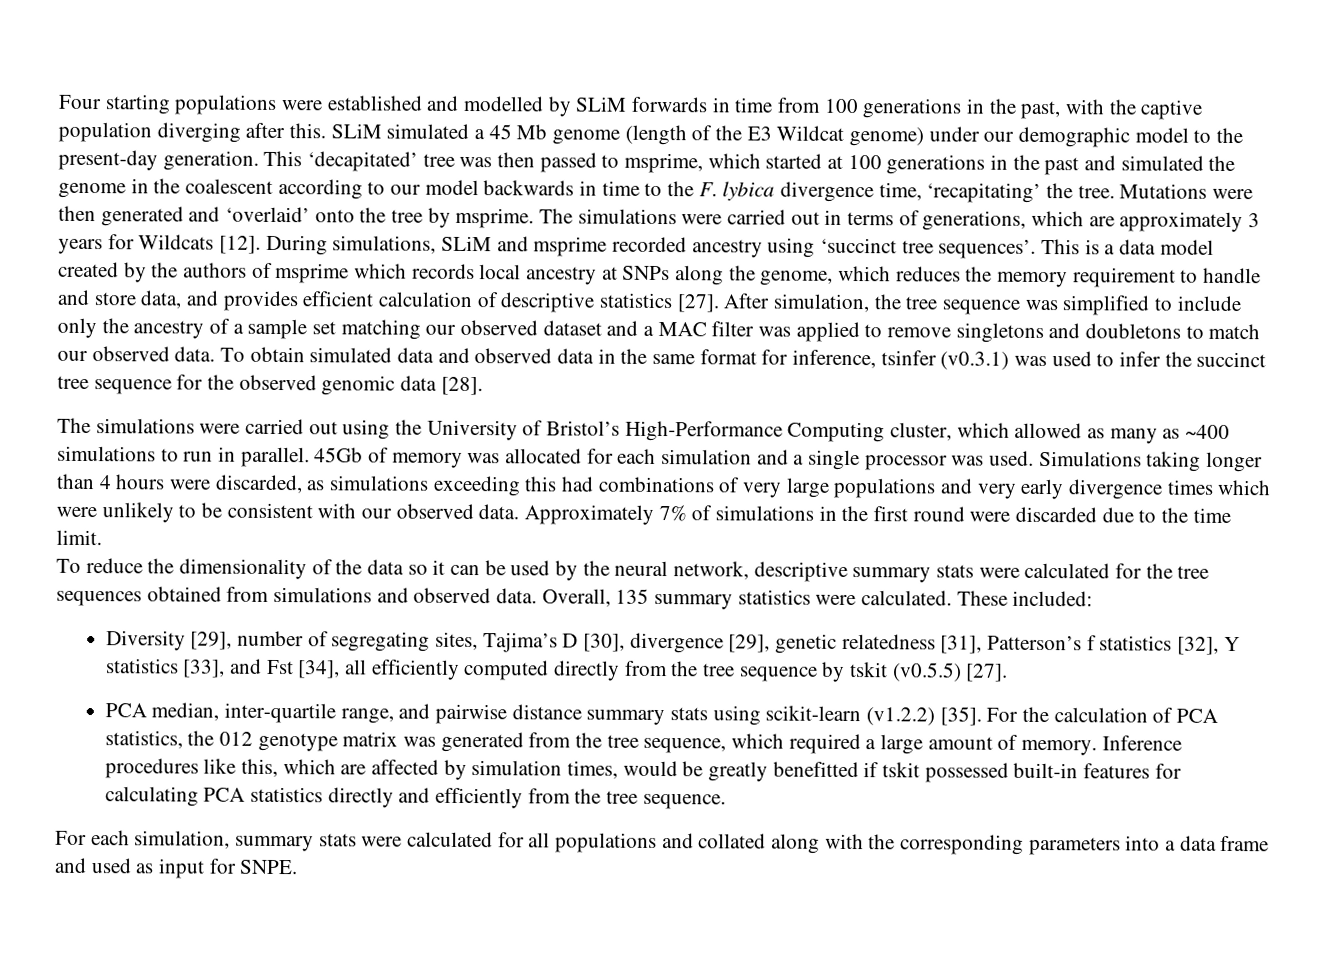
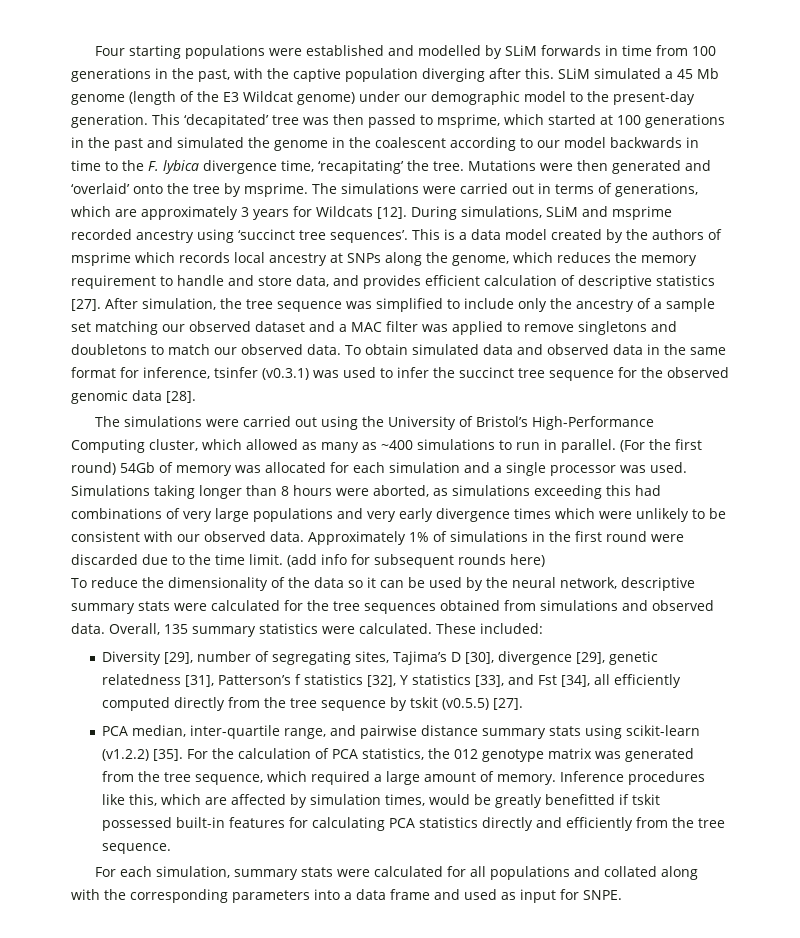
- 45Gb of memory was allocated for each simulation and a single processor was used.
+ (For the first round) 54Gb of memory was allocated for each simulation and a single processor was used.
- Simulations taking longer than 4 hours were discarded, as simulations exceeding this had combinations of very large populations and very early divergence times which were unlikely to be consistent with our observed data.
+ Simulations taking longer than 8 hours were aborted, as simulations exceeding this had combinations of very large populations and very early divergence times which were unlikely to be consistent with our observed data.
- Approximately 7% of simulations in the first round were discarded due to the time limit.
+ Approximately 1% of simulations in the first round were discarded due to the time limit. (add info for subsequent rounds here)

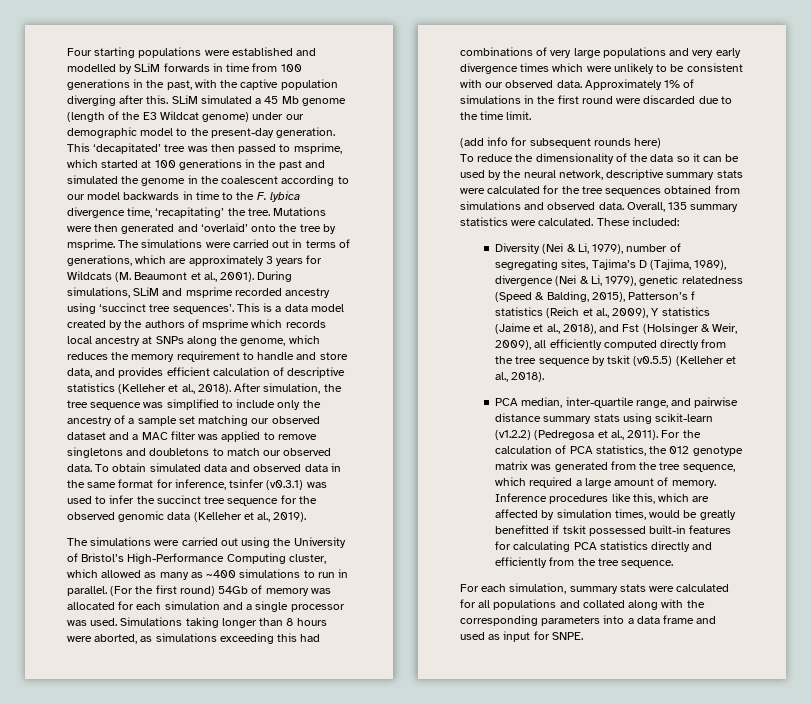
- The simulations were carried out in terms of generations, which are approximately 3 years for Wildcats [12].
+ The simulations were carried out in terms of generations, which are approximately 3 years for Wildcats (M. Beaumont et al., 2001).
- This is a data model created by the authors of msprime which records local ancestry at SNPs along the genome, which reduces the memory requirement to handle and store data, and provides efficient calculation of descriptive statistics [27].
+ This is a data model created by the authors of msprime which records local ancestry at SNPs along the genome, which reduces the memory requirement to handle and store data, and provides efficient calculation of descriptive statistics (Kelleher et al., 2018).
- To obtain simulated data and observed data in the same format for inference, tsinfer (v0.3.1) was used to infer the succinct tree sequence for the observed genomic data [28].
+ To obtain simulated data and observed data in the same format for inference, tsinfer (v0.3.1) was used to infer the succinct tree sequence for the observed genomic data (Kelleher et al., 2019).
- Approximately 1% of simulations in the first round were discarded due to the time limit. (add info for subsequent rounds here)
+ Approximately 1% of simulations in the first round were discarded due to the time limit.
+ (add info for subsequent rounds here)
- Diversity [29], number of segregating sites, Tajima’s D [30], divergence [29], genetic relatedness [31], Patterson’s f statistics [32], Y statistics [33], and Fst [34], all efficiently computed directly from the tree sequence by tskit (v0.5.5) [27].
+ Diversity (Nei & Li, 1979), number of segregating sites, Tajima’s D (Tajima, 1989), divergence (Nei & Li, 1979), genetic relatedness (Speed & Balding, 2015), Patterson’s f statistics (Reich et al., 2009), Y statistics (Jaime et al., 2018), and Fst (Holsinger & Weir, 2009), all efficiently computed directly from the tree sequence by tskit (v0.5.5) (Kelleher et al., 2018).
- PCA median, inter-quartile range, and pairwise distance summary stats using scikit-learn (v1.2.2) [35].
+ PCA median, inter-quartile range, and pairwise distance summary stats using scikit-learn (v1.2.2) (Pedregosa et al., 2011).

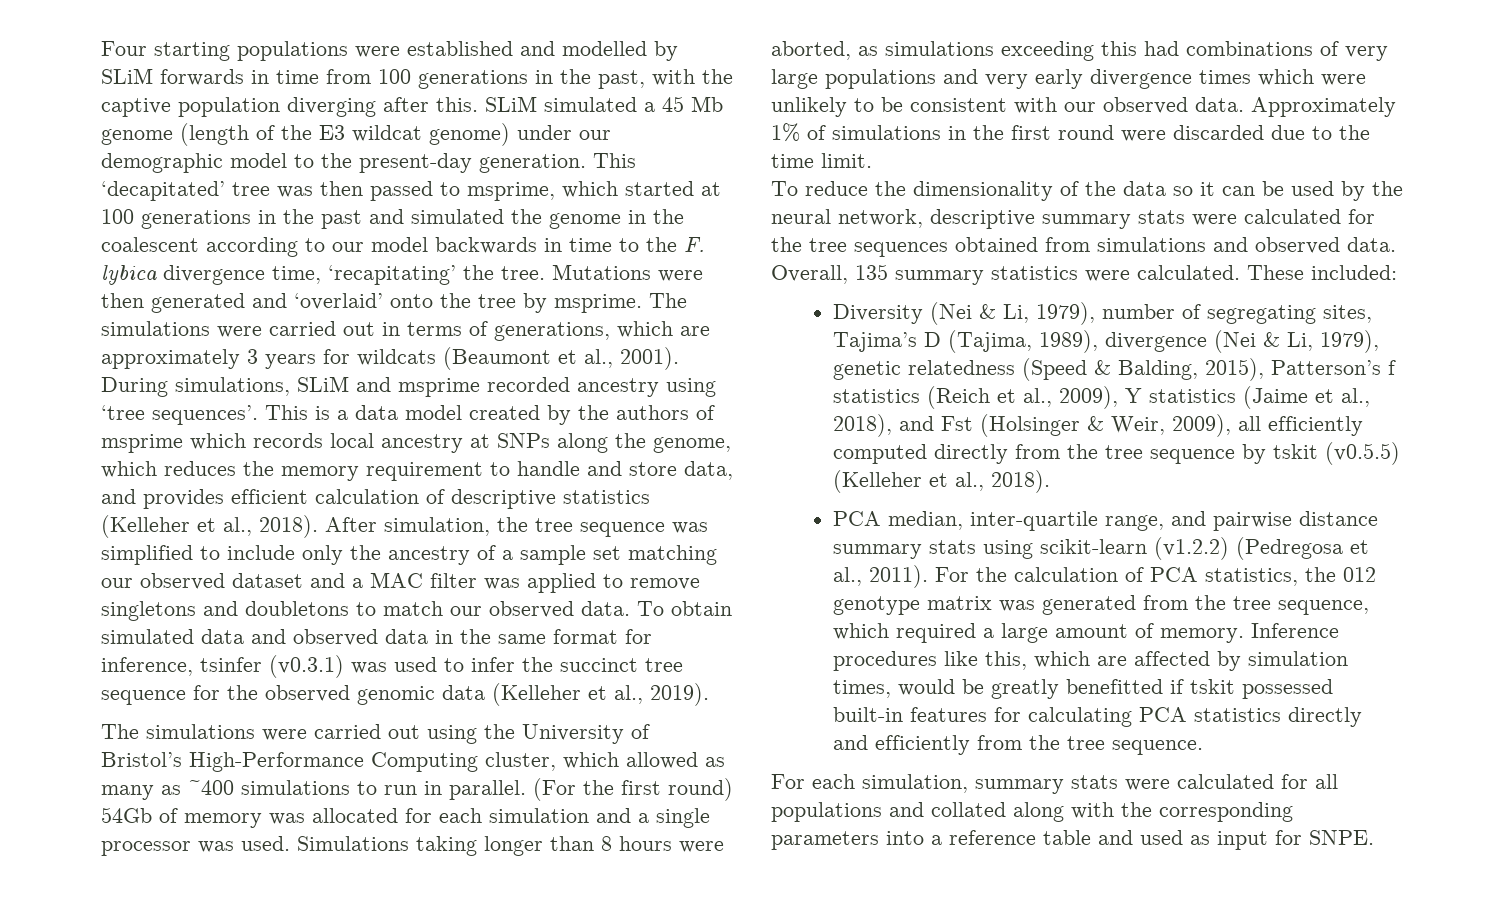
- SLiM simulated a 45 Mb genome (length of the E3 Wildcat genome) under our demographic model to the present-day generation.
+ SLiM simulated a 45 Mb genome (length of the E3 wildcat genome) under our demographic model to the present-day generation.
- The simulations were carried out in terms of generations, which are approximately 3 years for Wildcats (M. Beaumont et al., 2001).
+ The simulations were carried out in terms of generations, which are approximately 3 years for wildcats (Beaumont et al., 2001).
- During simulations, SLiM and msprime recorded ancestry using ‘succinct tree sequences’.
+ During simulations, SLiM and msprime recorded ancestry using ‘tree sequences’.
- (add info for subsequent rounds here)
- For each simulation, summary stats were calculated for all populations and collated along with the corresponding parameters into a data frame and used as input for SNPE.
+ For each simulation, summary stats were calculated for all populations and collated along with the corresponding parameters into a reference table and used as input for SNPE.

